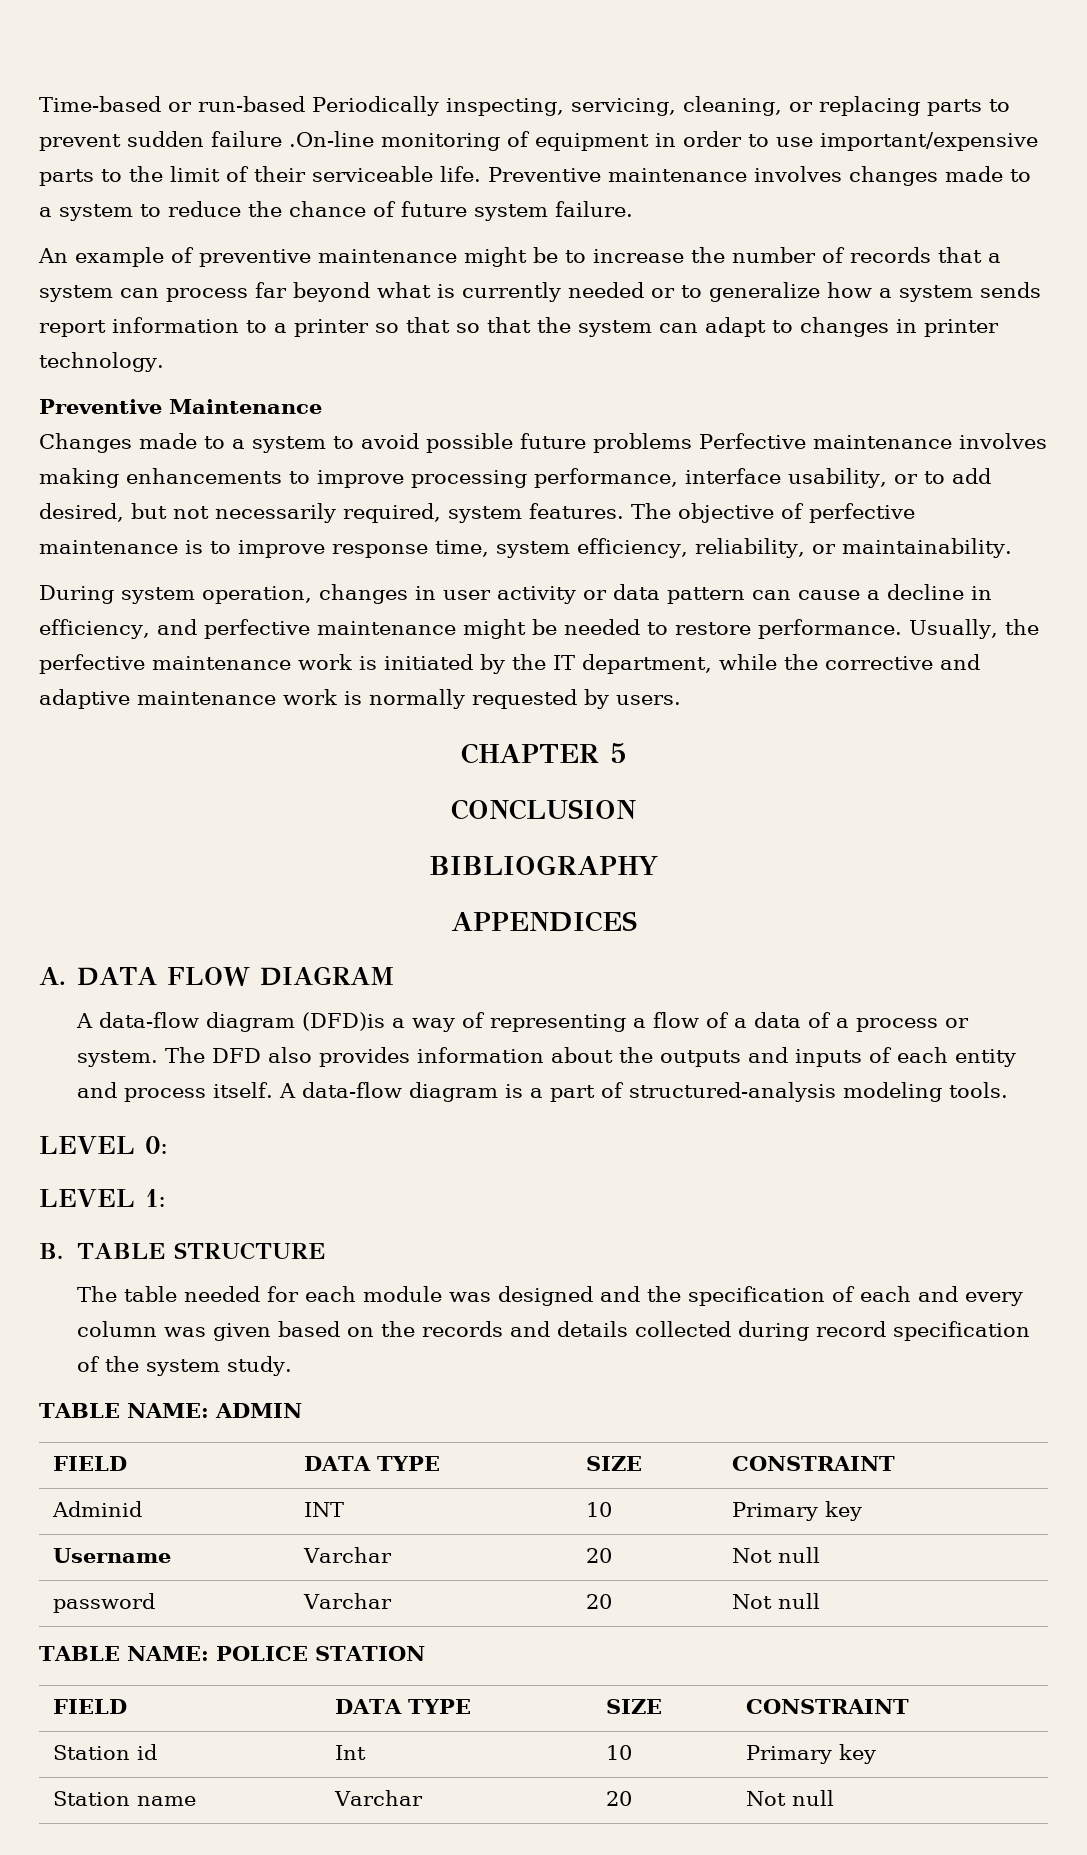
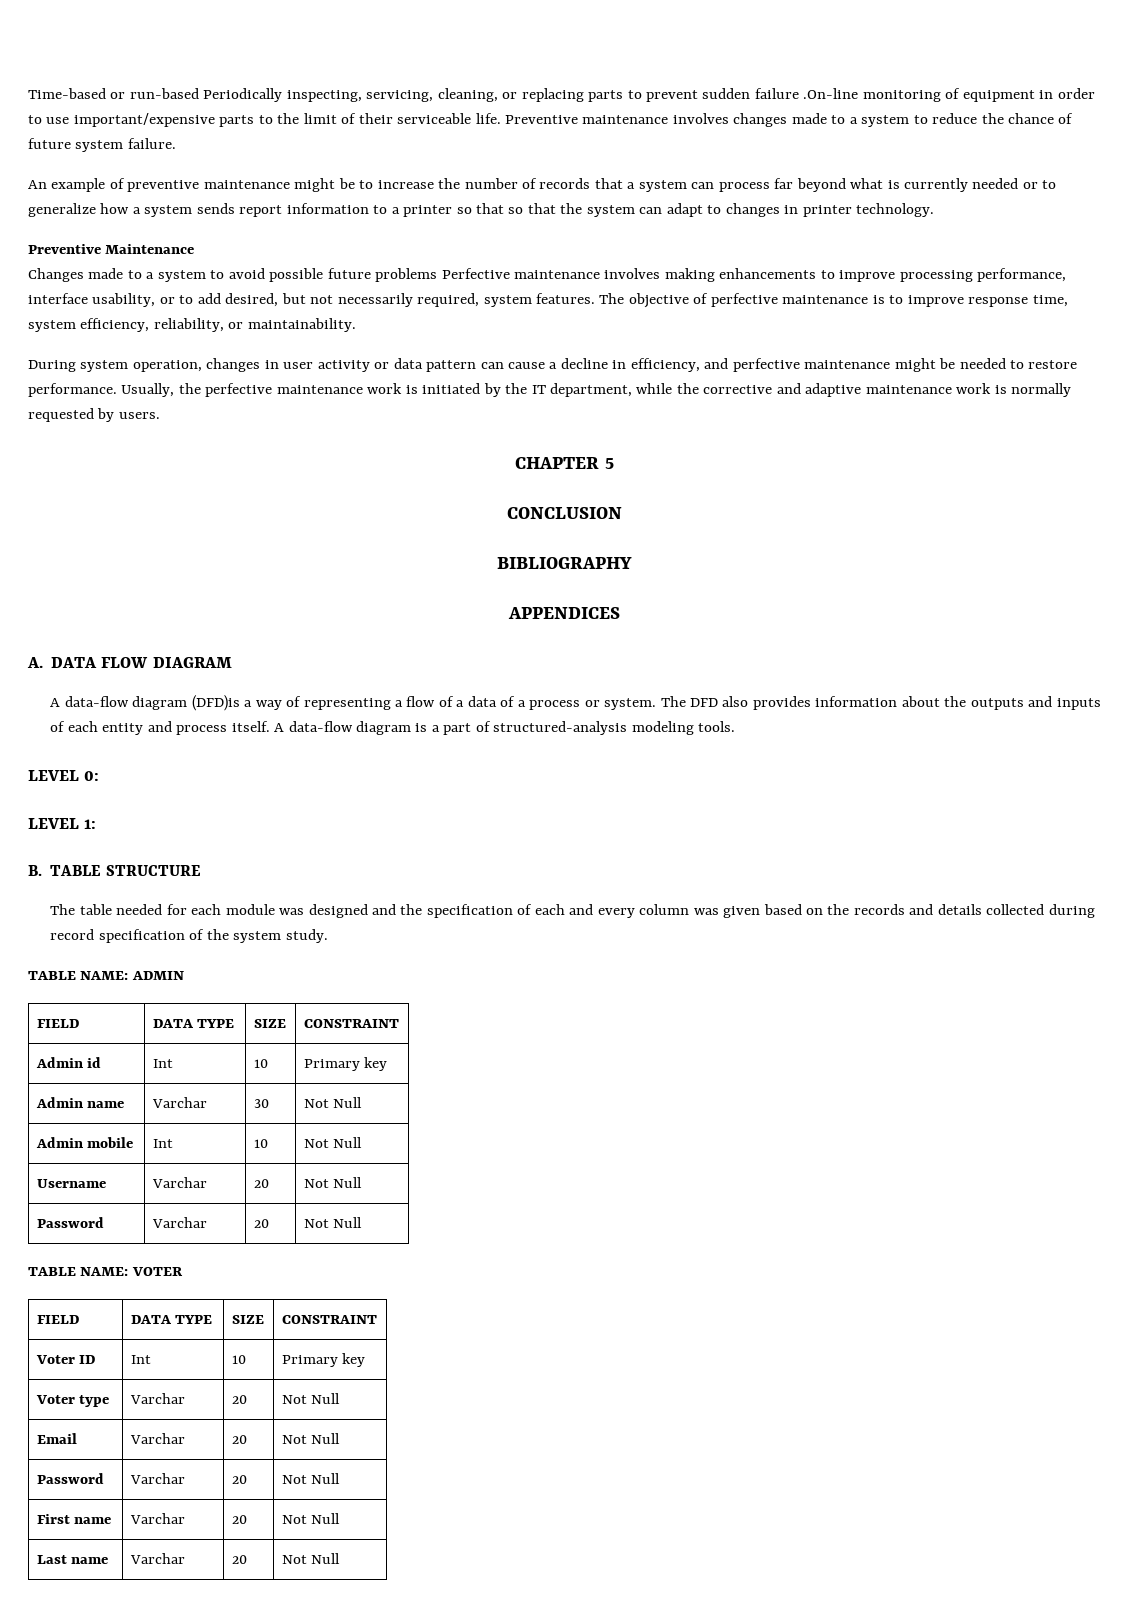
- Adminid | INT | 10 | Primary key
+ Admin id | Int | 10 | Primary key
+ Admin name | Varchar | 30 | Not Null
+ Admin mobile | Int | 10 | Not Null
- Username | Varchar | 20 | Not null
- password | Varchar | 20 | Not null
- TABLE NAME: POLICE STATION
+ Username | Varchar | 20 | Not Null
+ Password | Varchar | 20 | Not Null
+ TABLE NAME: VOTER
  FIELD | DATA TYPE | SIZE | CONSTRAINT
- Station id | Int | 10 | Primary key
- Station name | Varchar | 20 | Not null
+ Voter ID | Int | 10 | Primary key
+ Voter type | Varchar | 20 | Not Null
+ Email | Varchar | 20 | Not Null
+ Password | Varchar | 20 | Not Null
+ First name | Varchar | 20 | Not Null
+ Last name | Varchar | 20 | Not Null

